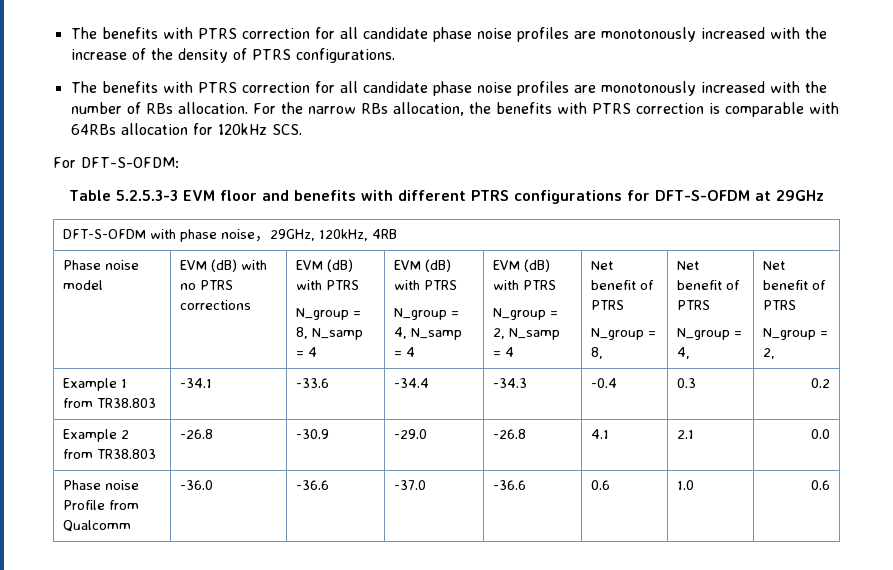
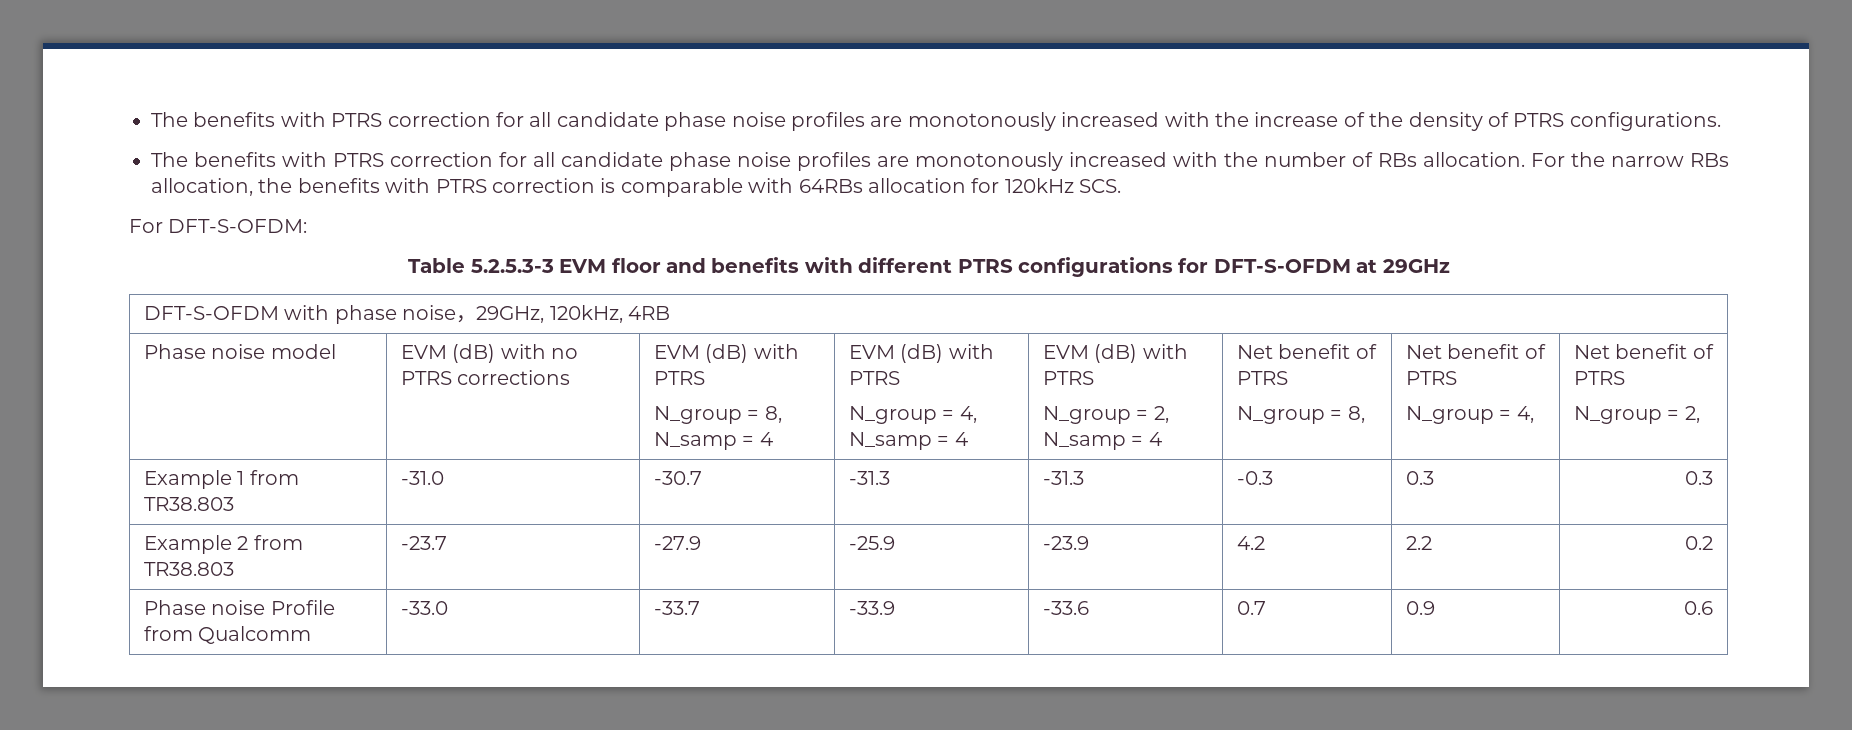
- Example 1 from TR38.803 | -34.1 | -33.6 | -34.4 | -34.3 | -0.4 | 0.3 | 0.2
+ Example 1 from TR38.803 | -31.0 | -30.7 | -31.3 | -31.3 | -0.3 | 0.3 | 0.3
- Example 2 from TR38.803 | -26.8 | -30.9 | -29.0 | -26.8 | 4.1 | 2.1 | 0.0
+ Example 2 from TR38.803 | -23.7 | -27.9 | -25.9 | -23.9 | 4.2 | 2.2 | 0.2
- Phase noise Profile from Qualcomm | -36.0 | -36.6 | -37.0 | -36.6 | 0.6 | 1.0 | 0.6
+ Phase noise Profile from Qualcomm | -33.0 | -33.7 | -33.9 | -33.6 | 0.7 | 0.9 | 0.6

